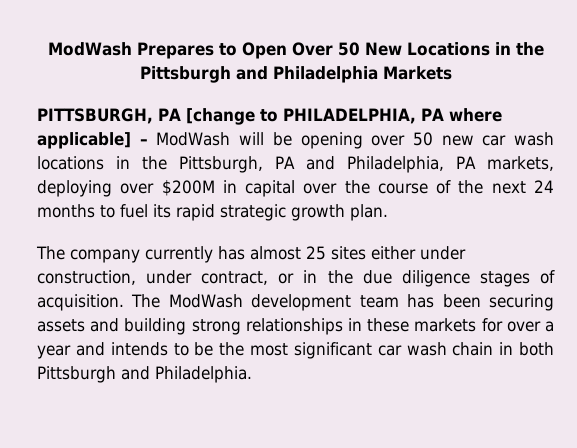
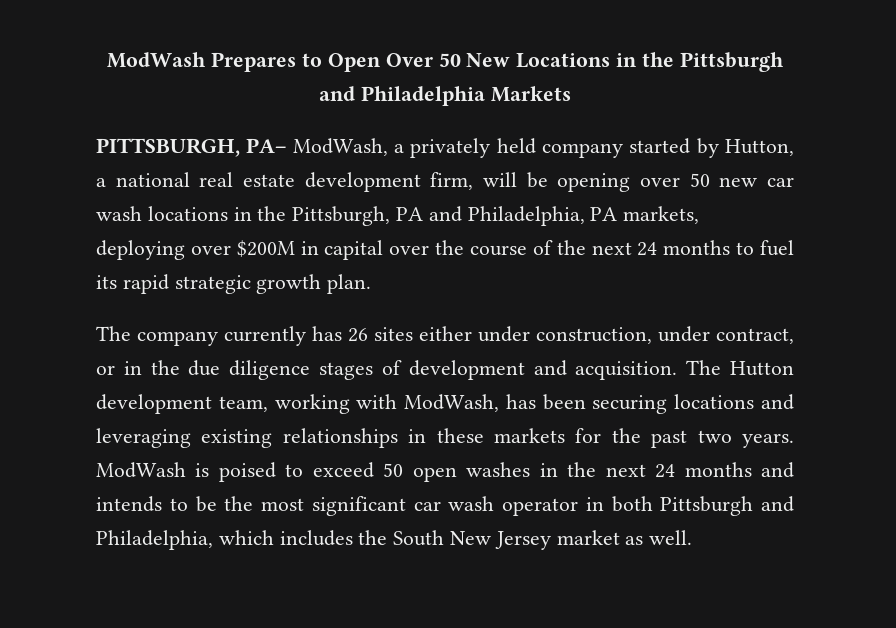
- PITTSBURGH, PA [change to PHILADELPHIA, PA where applicable] – ModWash will be opening over 50 new car wash locations in the Pittsburgh, PA and Philadelphia, PA markets, deploying over $200M in capital over the course of the next 24 months to fuel its rapid strategic growth plan.
+ PITTSBURGH, PA– ModWash, a privately held company started by Hutton, a national real estate development firm, will be opening over 50 new car wash locations in the Pittsburgh, PA and Philadelphia, PA markets, deploying over $200M in capital over the course of the next 24 months to fuel its rapid strategic growth plan.
- The company currently has almost 25 sites either under construction, under contract, or in the due diligence stages of acquisition. The ModWash development team has been securing assets and building strong relationships in these markets for over a year and intends to be the most significant car wash chain in both Pittsburgh and Philadelphia.
+ The company currently has 26 sites either under construction, under contract, or in the due diligence stages of development and acquisition. The Hutton development team, working with ModWash, has been securing locations and leveraging existing relationships in these markets for the past two years. ModWash is poised to exceed 50 open washes in the next 24 months and intends to be the most significant car wash operator in both Pittsburgh and Philadelphia, which includes the South New Jersey market as well.

